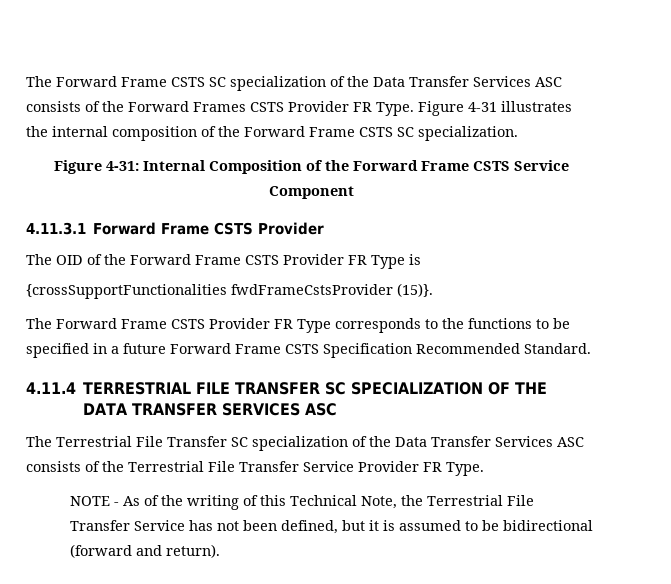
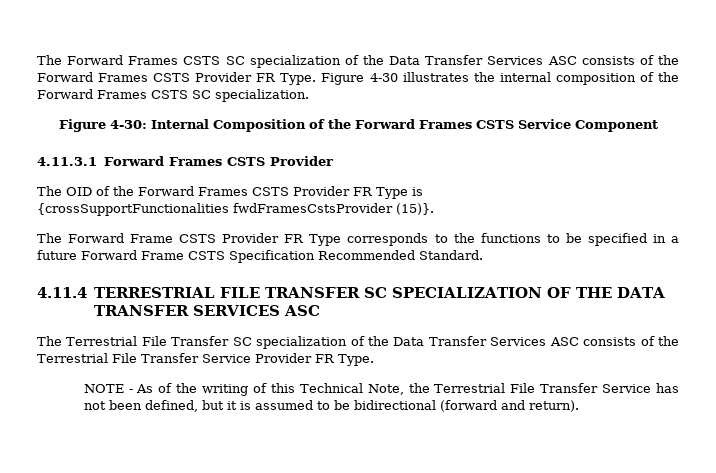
- The Forward Frame CSTS SC specialization of the Data Transfer Services ASC consists of the Forward Frames CSTS Provider FR Type.
+ The Forward Frames CSTS SC specialization of the Data Transfer Services ASC consists of the Forward Frames CSTS Provider FR Type.
- Figure 4-31 illustrates the internal composition of the Forward Frame CSTS SC specialization.
+ Figure 4-30 illustrates the internal composition of the Forward Frames CSTS SC specialization.
- Figure 4-31: Internal Composition of the Forward Frame CSTS Service Component
+ Figure 4-30: Internal Composition of the Forward Frames CSTS Service Component
- 4.11.3.1 Forward Frame CSTS Provider
+ 4.11.3.1 Forward Frames CSTS Provider
- The OID of the Forward Frame CSTS Provider FR Type is
+ The OID of the Forward Frames CSTS Provider FR Type is
- {crossSupportFunctionalities fwdFrameCstsProvider (15)}.
+ {crossSupportFunctionalities fwdFramesCstsProvider (15)}.

